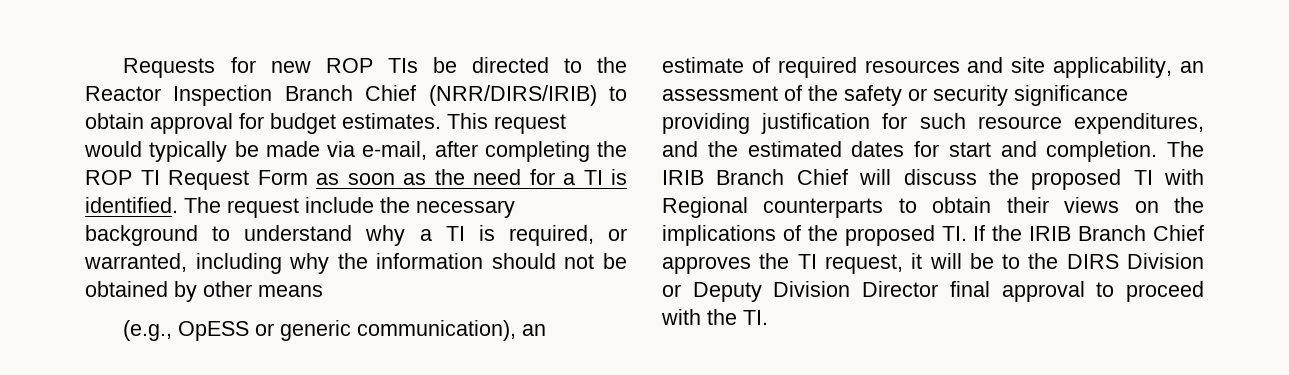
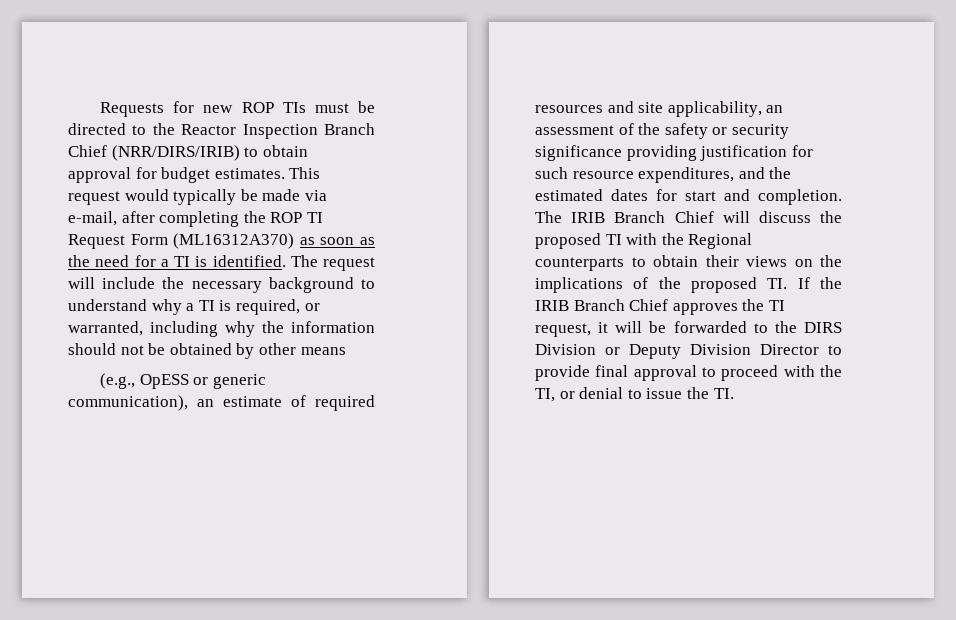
- Requests for new ROP TIs be directed to the Reactor Inspection Branch Chief (NRR/DIRS/IRIB) to obtain approval for budget estimates.
+ Requests for new ROP TIs must be directed to the Reactor Inspection Branch Chief (NRR/DIRS/IRIB) to obtain approval for budget estimates.
- This request would typically be made via e-mail, after completing the ROP TI Request Form as soon as the need for a TI is identified.
+ This request would typically be made via e-mail, after completing the ROP TI Request Form (ML16312A370) as soon as the need for a TI is identified.
- The request include the necessary background to understand why a TI is required, or warranted, including why the information should not be obtained by other means
+ The request will include the necessary background to understand why a TI is required, or warranted, including why the information should not be obtained by other means
- The IRIB Branch Chief will discuss the proposed TI with Regional counterparts to obtain their views on the implications of the proposed TI. If the IRIB Branch Chief approves the TI request, it will be to the DIRS Division or Deputy Division Director final approval to proceed with the TI.
+ The IRIB Branch Chief will discuss the proposed TI with the Regional counterparts to obtain their views on the implications of the proposed TI. If the IRIB Branch Chief approves the TI request, it will be forwarded to the DIRS Division or Deputy Division Director to provide final approval to proceed with the TI, or denial to issue the TI.

